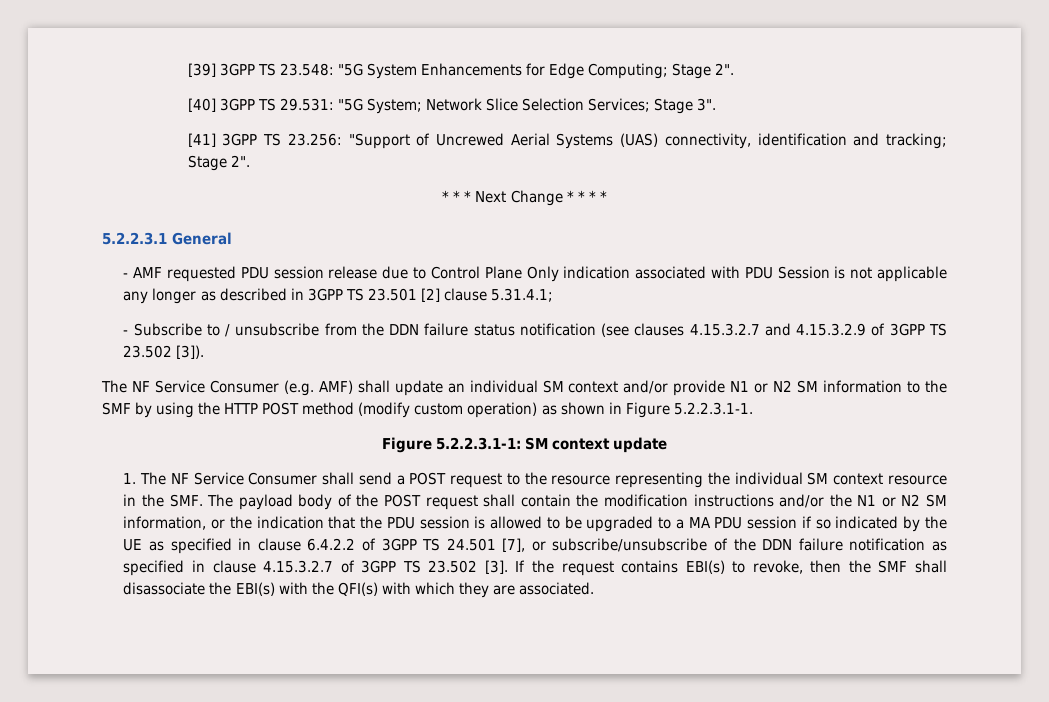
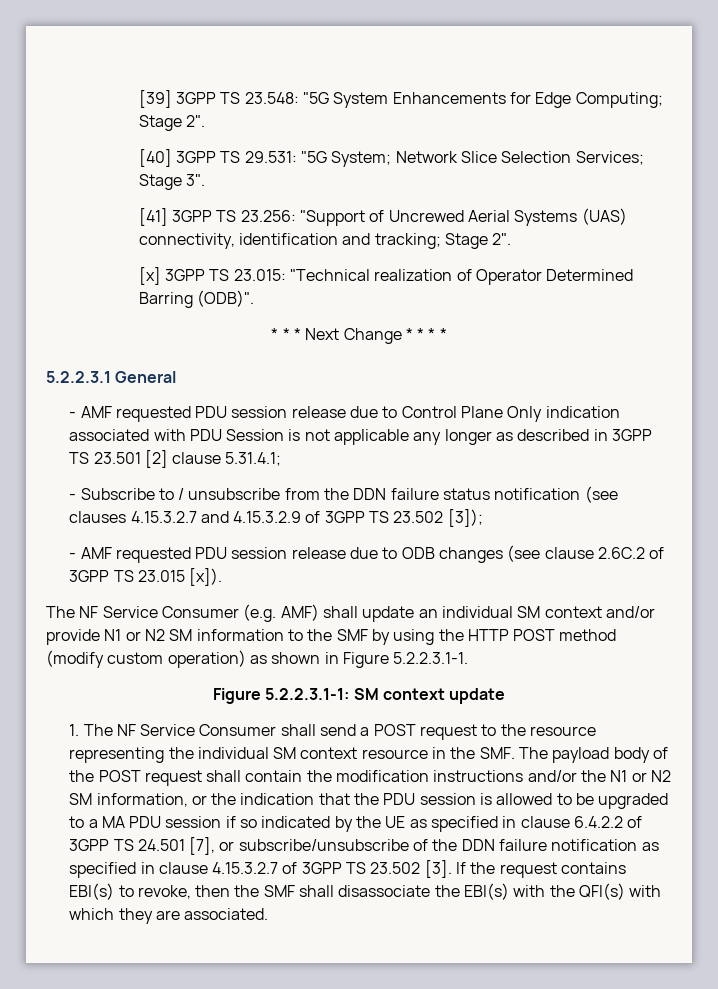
+ [x] 3GPP TS 23.015: "Technical realization of Operator Determined Barring (ODB)".
- - Subscribe to / unsubscribe from the DDN failure status notification (see clauses 4.15.3.2.7 and 4.15.3.2.9 of 3GPP TS 23.502 [3]).
+ - Subscribe to / unsubscribe from the DDN failure status notification (see clauses 4.15.3.2.7 and 4.15.3.2.9 of 3GPP TS 23.502 [3]);
+ - AMF requested PDU session release due to ODB changes (see clause 2.6C.2 of 3GPP TS 23.015 [x]).

